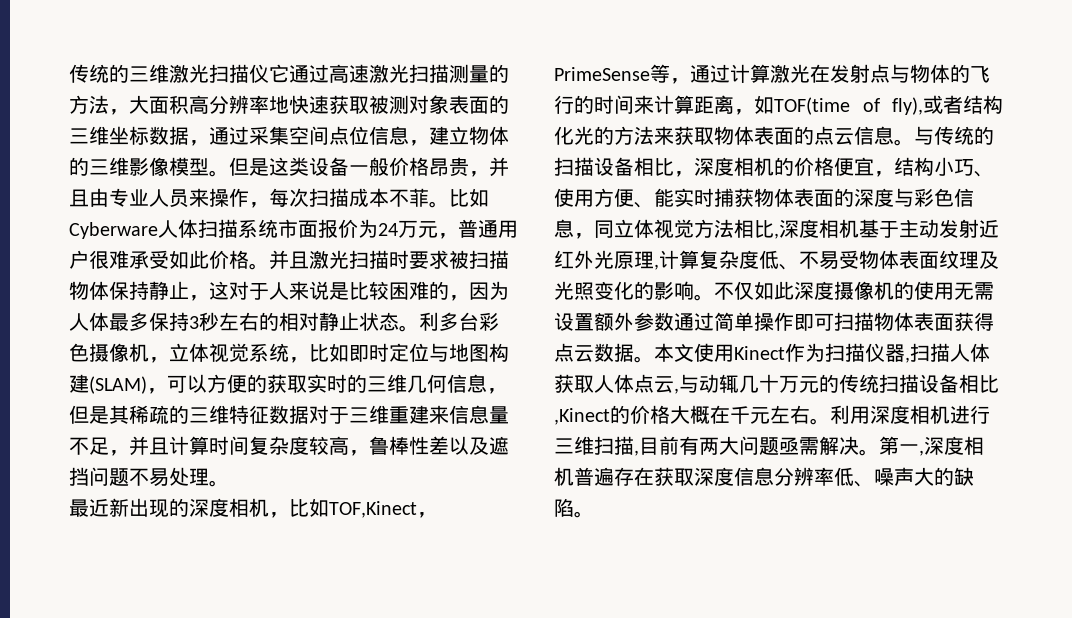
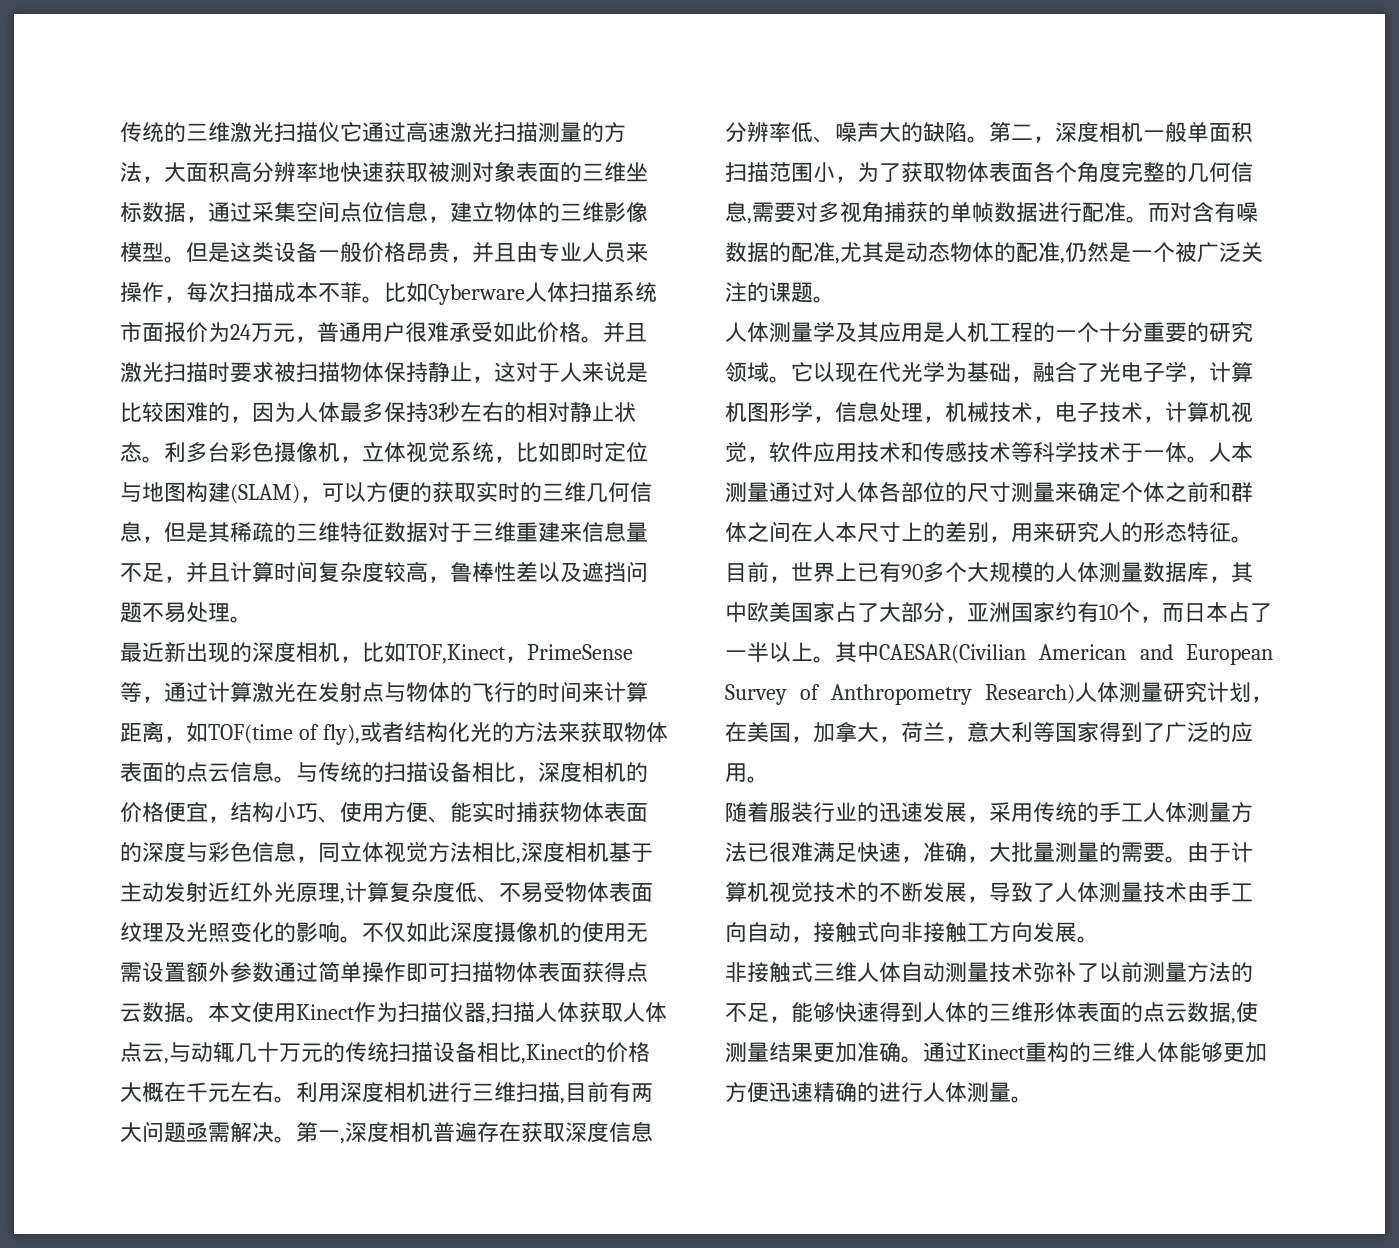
+ 第二，深度相机一般单面积扫描范围小，为了获取物体表面各个角度完整的几何信息,需要对多视角捕获的单帧数据进行配准。而对含有噪数据的配准,尤其是动态物体的配准,仍然是一个被广泛关注的课题。
+ 人体测量学及其应用是人机工程的一个十分重要的研究领域。它以现在代光学为基础，融合了光电子学，计算机图形学，信息处理，机械技术，电子技术，计算机视觉，软件应用技术和传感技术等科学技术于一体。人本测量通过对人体各部位的尺寸测量来确定个体之前和群体之间在人本尺寸上的差别，用来研究人的形态特征。目前，世界上已有90多个大规模的人体测量数据库，其中欧美国家占了大部分，亚洲国家约有10个，而日本占了一半以上。其中CAESAR(Civilian American and European Survey of Anthropometry Research)人体测量研究计划，在美国，加拿大，荷兰，意大利等国家得到了广泛的应用。
+ 随着服装行业的迅速发展，采用传统的手工人体测量方法已很难满足快速，准确，大批量测量的需要。由于计算机视觉技术的不断发展，导致了人体测量技术由手工向自动，接触式向非接触工方向发展。
+ 非接触式三维人体自动测量技术弥补了以前测量方法的不足，能够快速得到人体的三维形体表面的点云数据,使测量结果更加准确。通过Kinect重构的三维人体能够更加方便迅速精确的进行人体测量。

